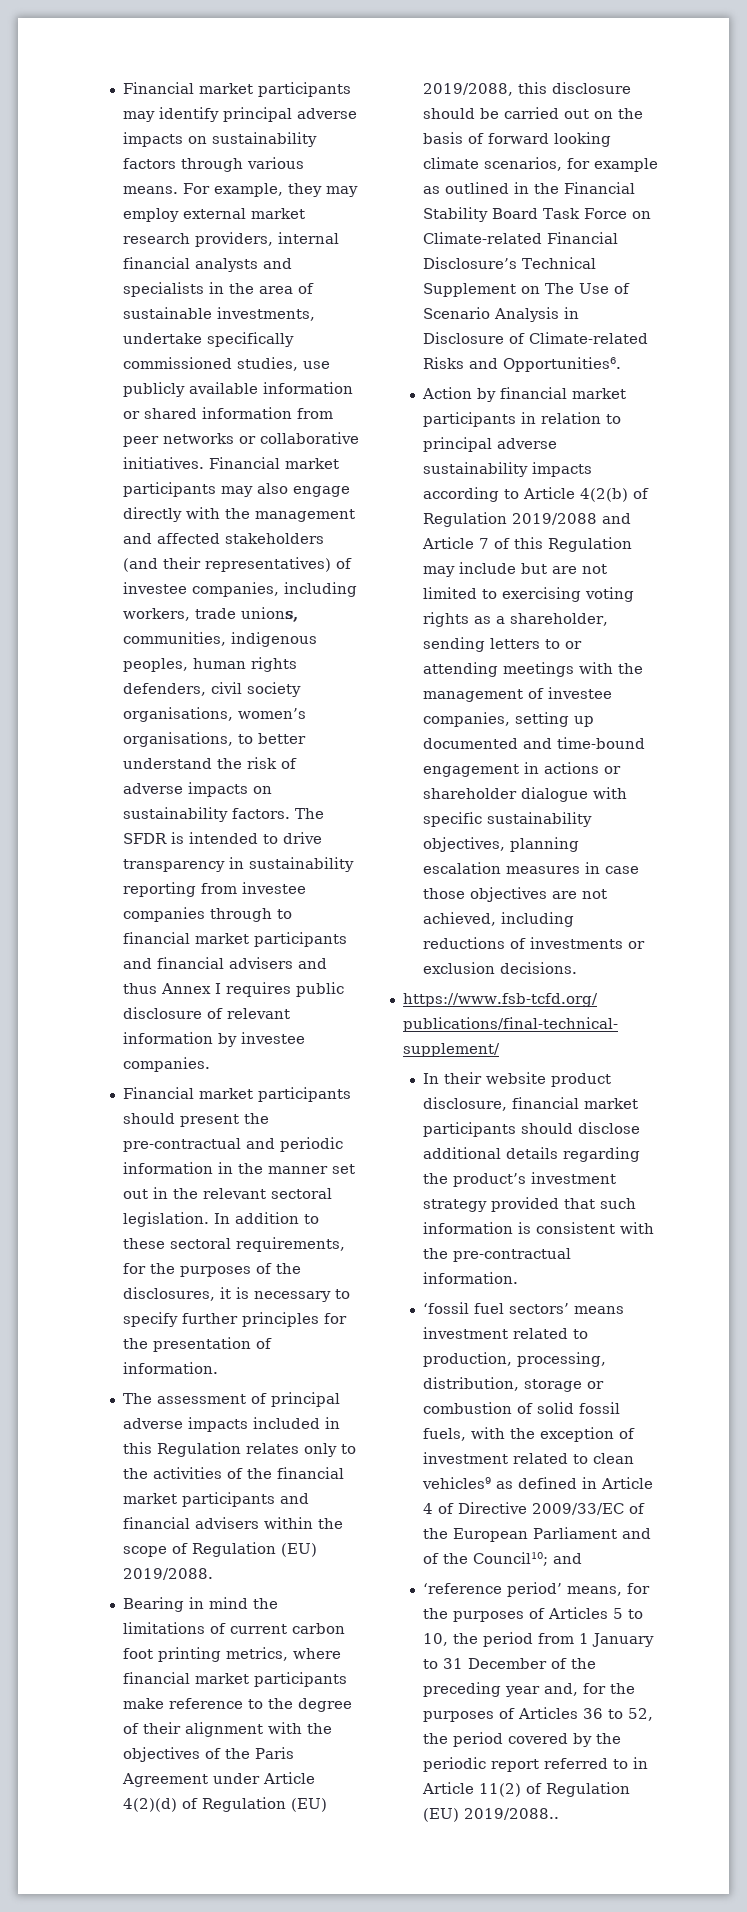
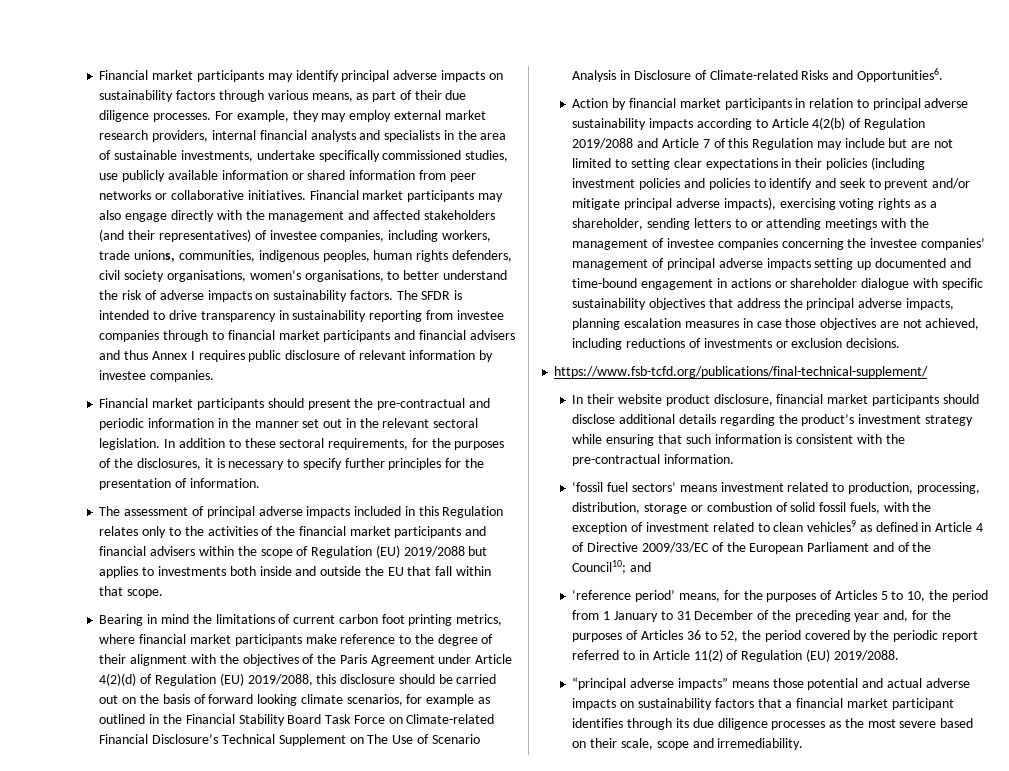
- Financial market participants may identify principal adverse impacts on sustainability factors through various means.
+ Financial market participants may identify principal adverse impacts on sustainability factors through various means, as part of their due diligence processes.
- The assessment of principal adverse impacts included in this Regulation relates only to the activities of the financial market participants and financial advisers within the scope of Regulation (EU) 2019/2088.
+ The assessment of principal adverse impacts included in this Regulation relates only to the activities of the financial market participants and financial advisers within the scope of Regulation (EU) 2019/2088 but applies to investments both inside and outside the EU that fall within that scope.
- Action by financial market participants in relation to principal adverse sustainability impacts according to Article 4(2(b) of Regulation 2019/2088 and Article 7 of this Regulation may include but are not limited to exercising voting rights as a shareholder, sending letters to or attending meetings with the management of investee companies, setting up documented and time-bound engagement in actions or shareholder dialogue with specific sustainability objectives, planning escalation measures in case those objectives are not achieved, including reductions of investments or exclusion decisions.
+ Action by financial market participants in relation to principal adverse sustainability impacts according to Article 4(2(b) of Regulation 2019/2088 and Article 7 of this Regulation may include but are not limited to setting clear expectations in their policies (including investment policies and policies to identify and seek to prevent and/or mitigate principal adverse impacts), exercising voting rights as a shareholder, sending letters to or attending meetings with the management of investee companies concerning the investee companies’ management of principal adverse impacts setting up documented and time-bound engagement in actions or shareholder dialogue with specific sustainability objectives that address the principal adverse impacts, planning escalation measures in case those objectives are not achieved, including reductions of investments or exclusion decisions.
- In their website product disclosure, financial market participants should disclose additional details regarding the product’s investment strategy provided that such information is consistent with the pre-contractual information.
+ In their website product disclosure, financial market participants should disclose additional details regarding the product’s investment strategy while ensuring that such information is consistent with the pre-contractual information.
- ‘reference period’ means, for the purposes of Articles 5 to 10, the period from 1 January to 31 December of the preceding year and, for the purposes of Articles 36 to 52, the period covered by the periodic report referred to in Article 11(2) of Regulation (EU) 2019/2088..
+ ‘reference period’ means, for the purposes of Articles 5 to 10, the period from 1 January to 31 December of the preceding year and, for the purposes of Articles 36 to 52, the period covered by the periodic report referred to in Article 11(2) of Regulation (EU) 2019/2088.
+ “principal adverse impacts” means those potential and actual adverse impacts on sustainability factors that a financial market participant identifies through its due diligence processes as the most severe based on their scale, scope and irremediability.

